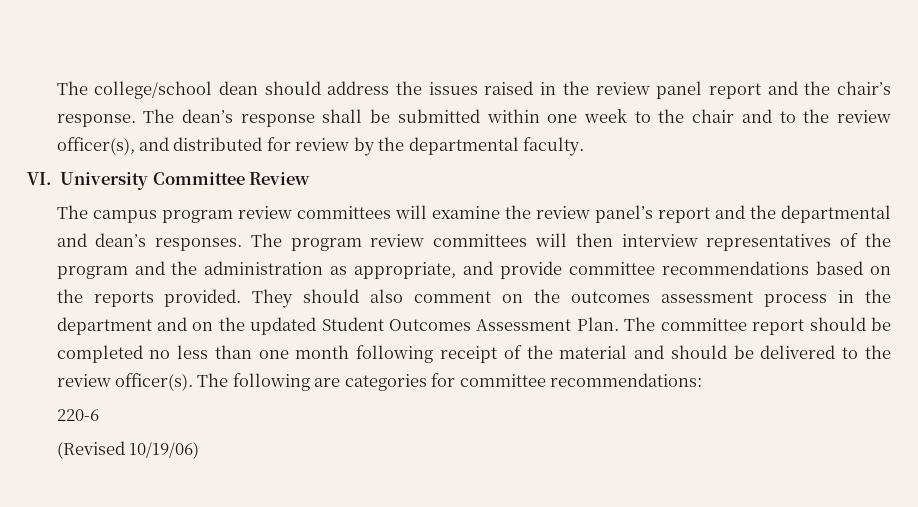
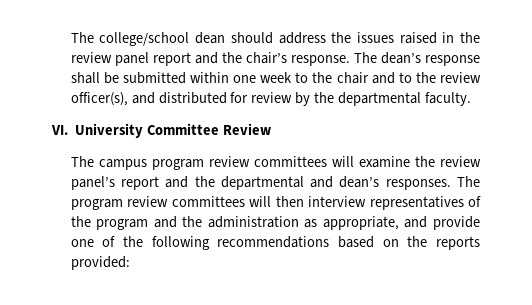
- The program review committees will then interview representatives of the program and the administration as appropriate, and provide committee recommendations based on the reports provided. They should also comment on the outcomes assessment process in the department and on the updated Student Outcomes Assessment Plan. The committee report should be completed no less than one month following receipt of the material and should be delivered to the review officer(s). The following are categories for committee recommendations:
- 220-6
- (Revised 10/19/06)
+ The program review committees will then interview representatives of the program and the administration as appropriate, and provide one of the following recommendations based on the reports provided:

